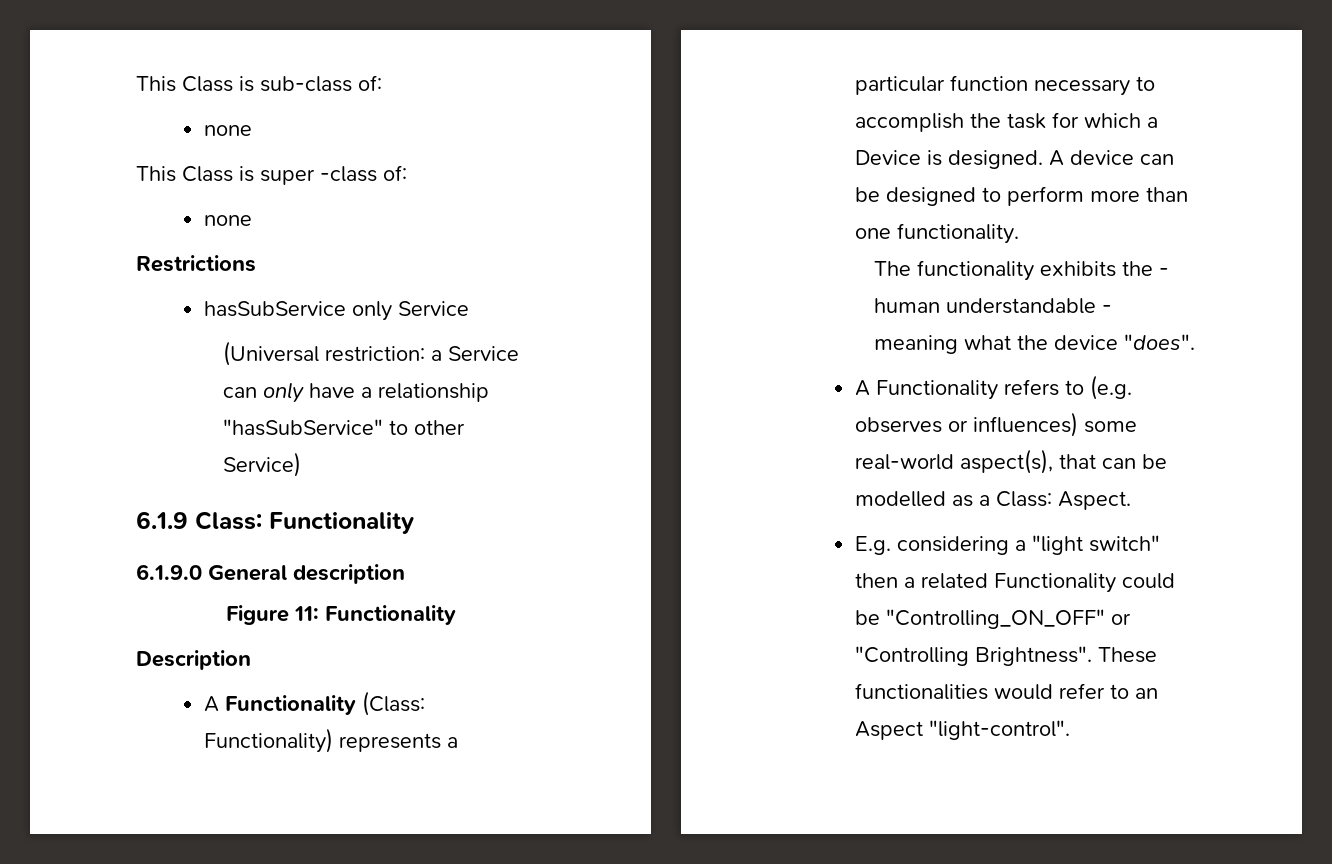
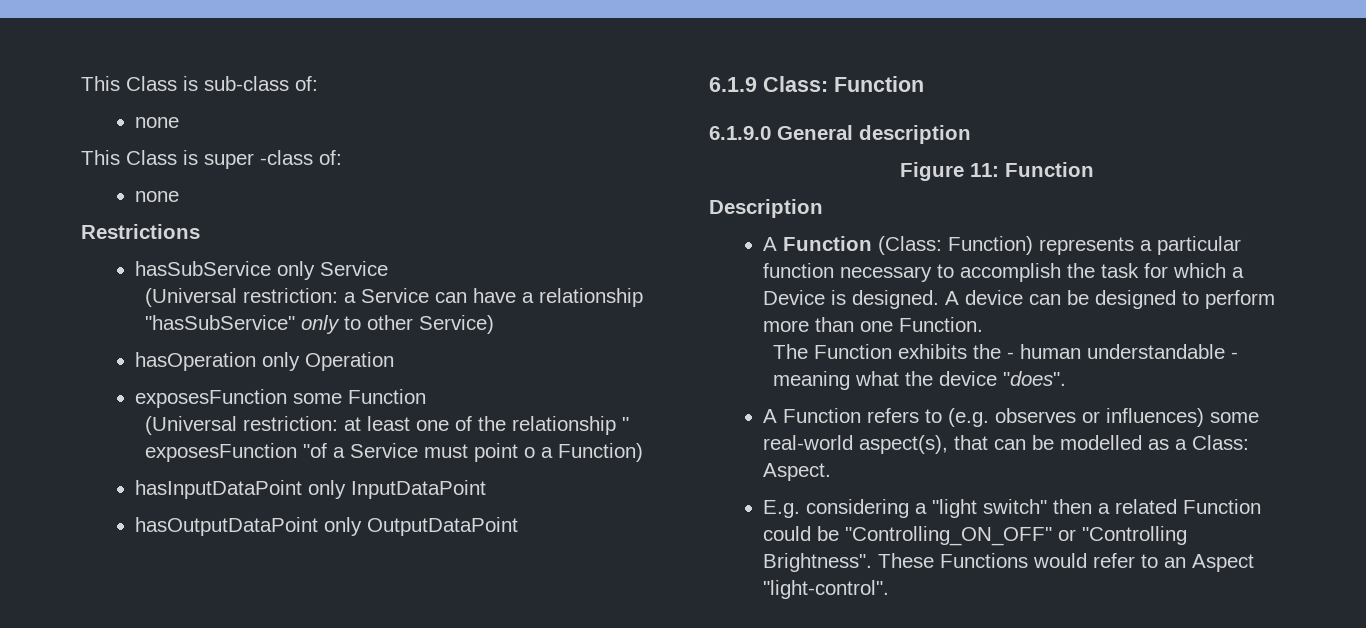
- (Universal restriction: a Service can only have a relationship "hasSubService" to other Service)
+ (Universal restriction: a Service can have a relationship "hasSubService" only to other Service)
+ hasOperation only Operation
+ exposesFunction some Function
+ (Universal restriction: at least one of the relationship " exposesFunction "of a Service must point o a Function)
+ hasInputDataPoint only InputDataPoint
+ hasOutputDataPoint only OutputDataPoint
- 6.1.9 Class: Functionality
+ 6.1.9 Class: Function
- Figure 11: Functionality
+ Figure 11: Function
- A Functionality (Class: Functionality) represents a particular function necessary to accomplish the task for which a Device is designed.
+ A Function (Class: Function) represents a particular function necessary to accomplish the task for which a Device is designed.
- A device can be designed to perform more than one functionality.
+ A device can be designed to perform more than one Function.
- The functionality exhibits the - human understandable - meaning what the device "does".
+ The Function exhibits the - human understandable - meaning what the device "does".
- A Functionality refers to (e.g. observes or influences) some real-world aspect(s), that can be modelled as a Class: Aspect.
+ A Function refers to (e.g. observes or influences) some real-world aspect(s), that can be modelled as a Class: Aspect.
- E.g. considering a "light switch" then a related Functionality could be "Controlling_ON_OFF" or "Controlling Brightness".
+ E.g. considering a "light switch" then a related Function could be "Controlling_ON_OFF" or "Controlling Brightness".
- These functionalities would refer to an Aspect "light-control".
+ These Functions would refer to an Aspect "light-control".

